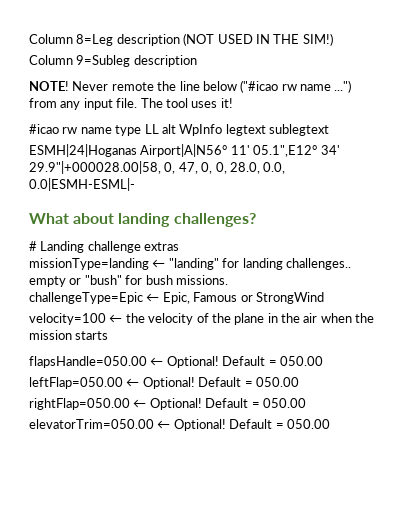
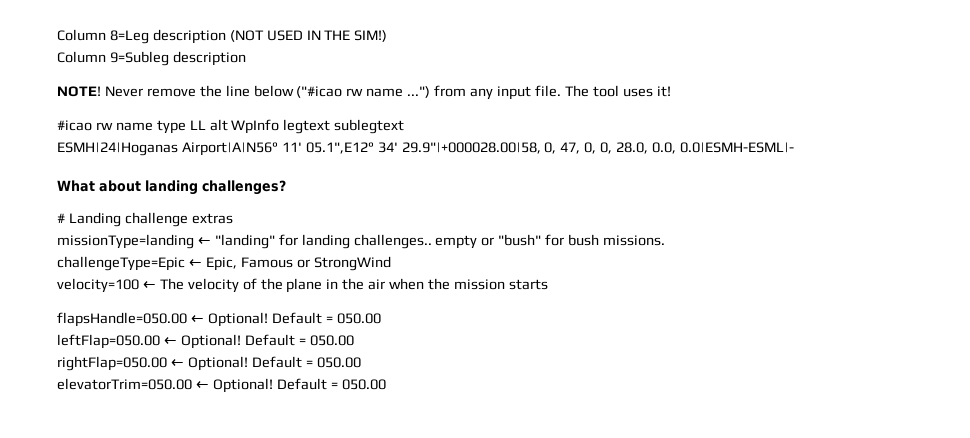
- Never remote the line below ("#icao rw name ...") from any input file.
+ Never remove the line below ("#icao rw name ...") from any input file.
- velocity=100 ← the velocity of the plane in the air when the mission starts
+ velocity=100 ← The velocity of the plane in the air when the mission starts

